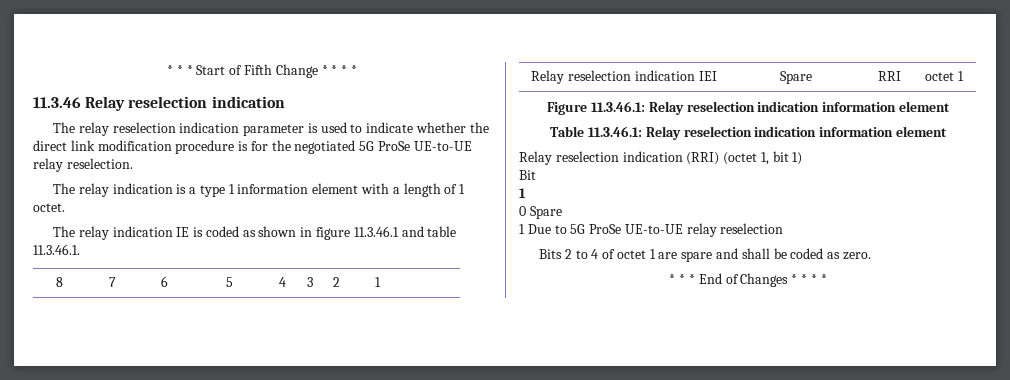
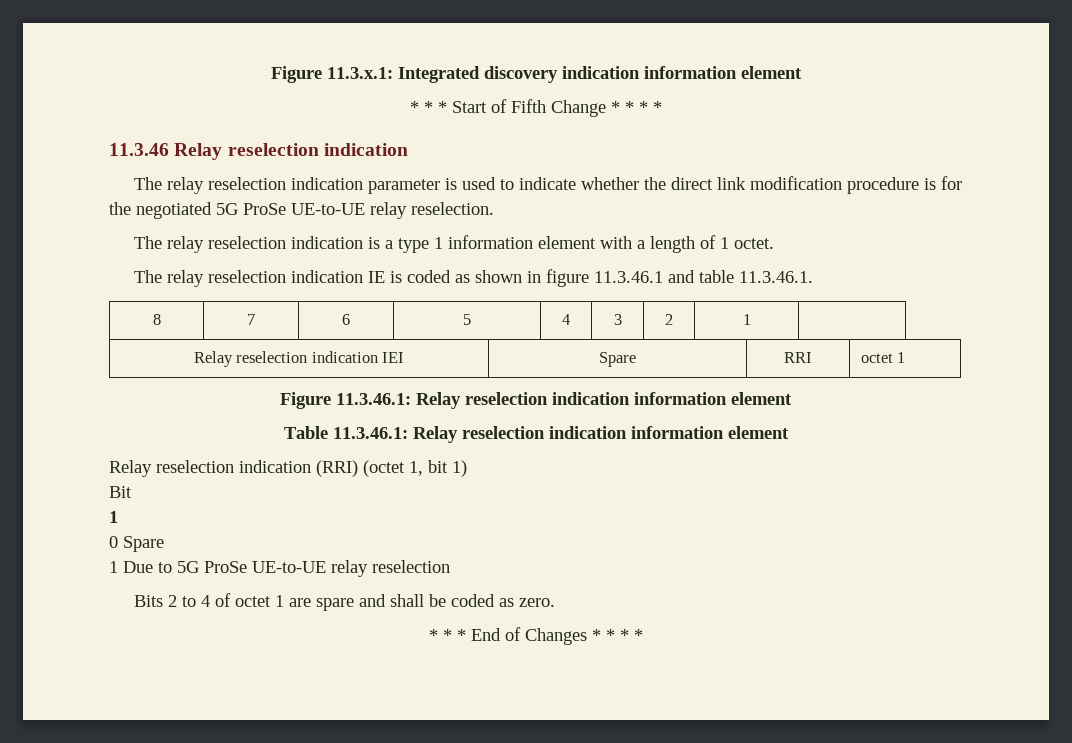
+ Figure 11.3.x.1: Integrated discovery indication information element
- The relay indication is a type 1 information element with a length of 1 octet.
+ The relay reselection indication is a type 1 information element with a length of 1 octet.
- The relay indication IE is coded as shown in figure 11.3.46.1 and table 11.3.46.1.
+ The relay reselection indication IE is coded as shown in figure 11.3.46.1 and table 11.3.46.1.

